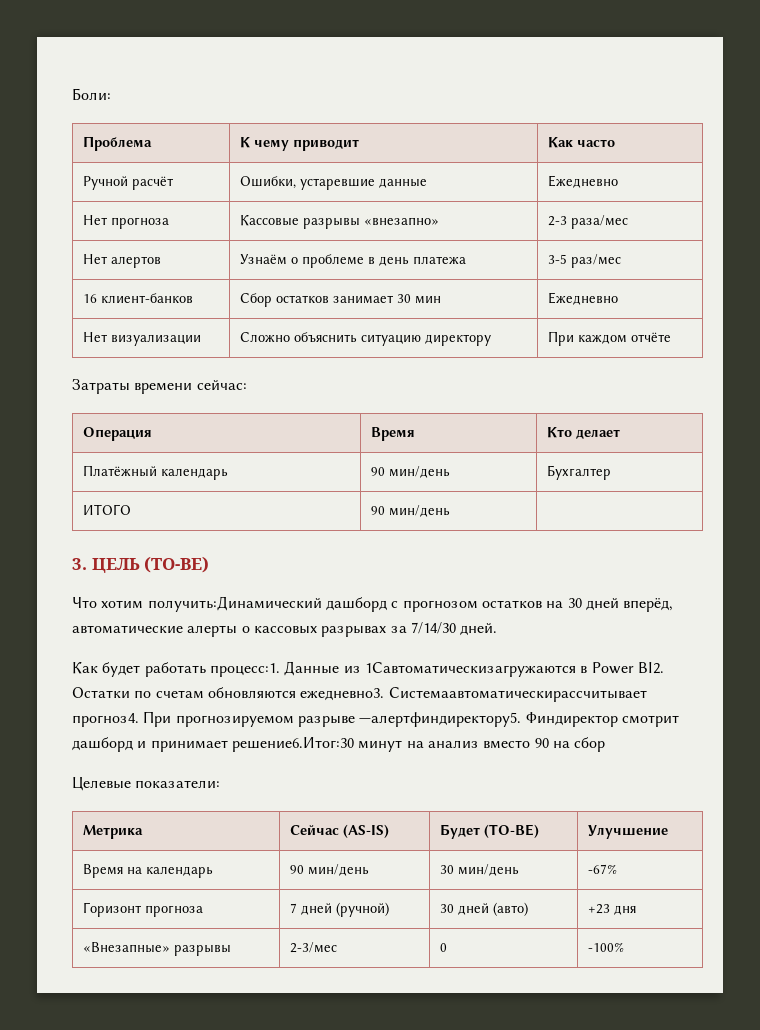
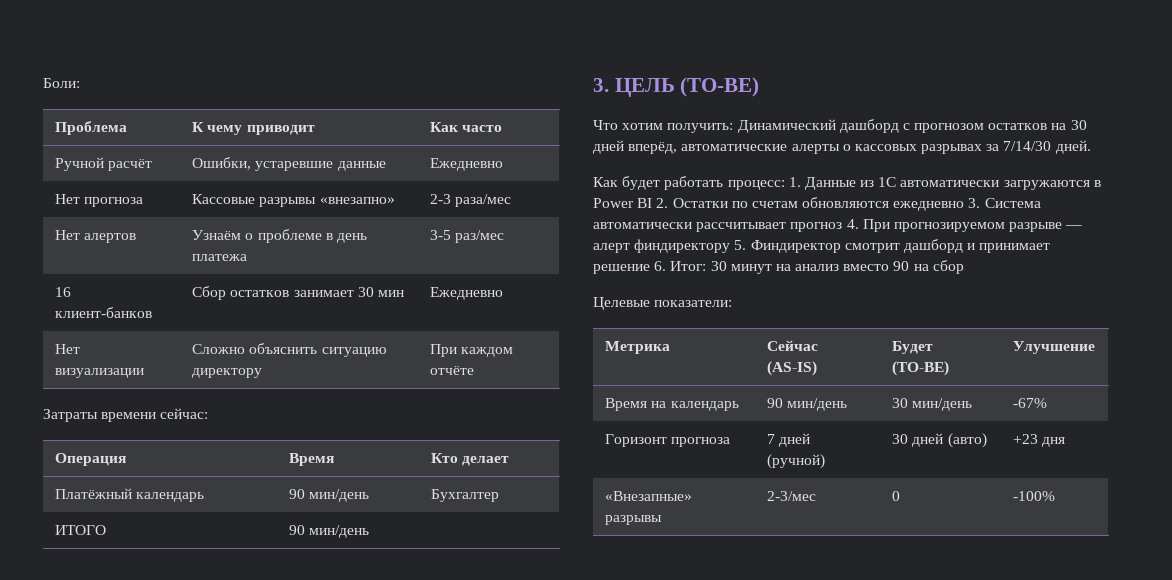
- Что хотим получить:Динамический дашборд с прогнозом остатков на 30 дней вперёд, автоматические алерты о кассовых разрывах за 7/14/30 дней.
+ Что хотим получить: Динамический дашборд с прогнозом остатков на 30 дней вперёд, автоматические алерты о кассовых разрывах за 7/14/30 дней.
- Как будет работать процесс:1. Данные из 1Савтоматическизагружаются в Power BI2. Остатки по счетам обновляются ежедневно3. Системаавтоматическирассчитывает прогноз4. При прогнозируемом разрыве —алертфиндиректору5. Финдиректор смотрит дашборд и принимает решение6.Итог:30 минут на анализ вместо 90 на сбор
+ Как будет работать процесс: 1. Данные из 1С автоматически загружаются в Power BI 2. Остатки по счетам обновляются ежедневно 3. Система автоматически рассчитывает прогноз 4. При прогнозируемом разрыве — алерт финдиректору 5. Финдиректор смотрит дашборд и принимает решение 6. Итог: 30 минут на анализ вместо 90 на сбор

